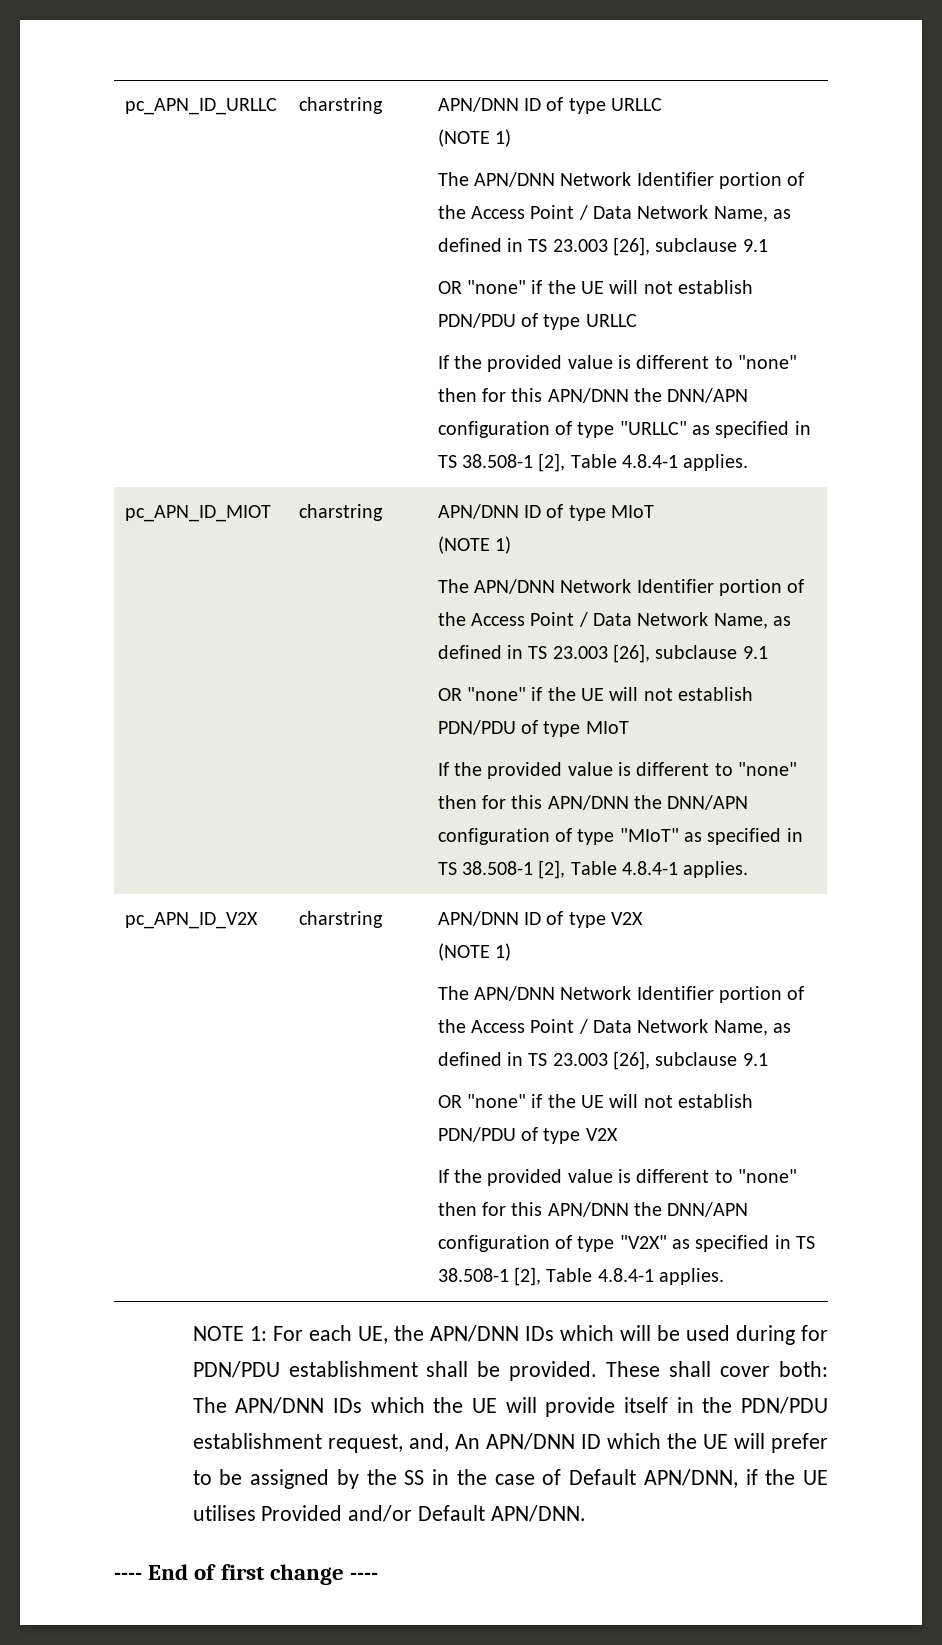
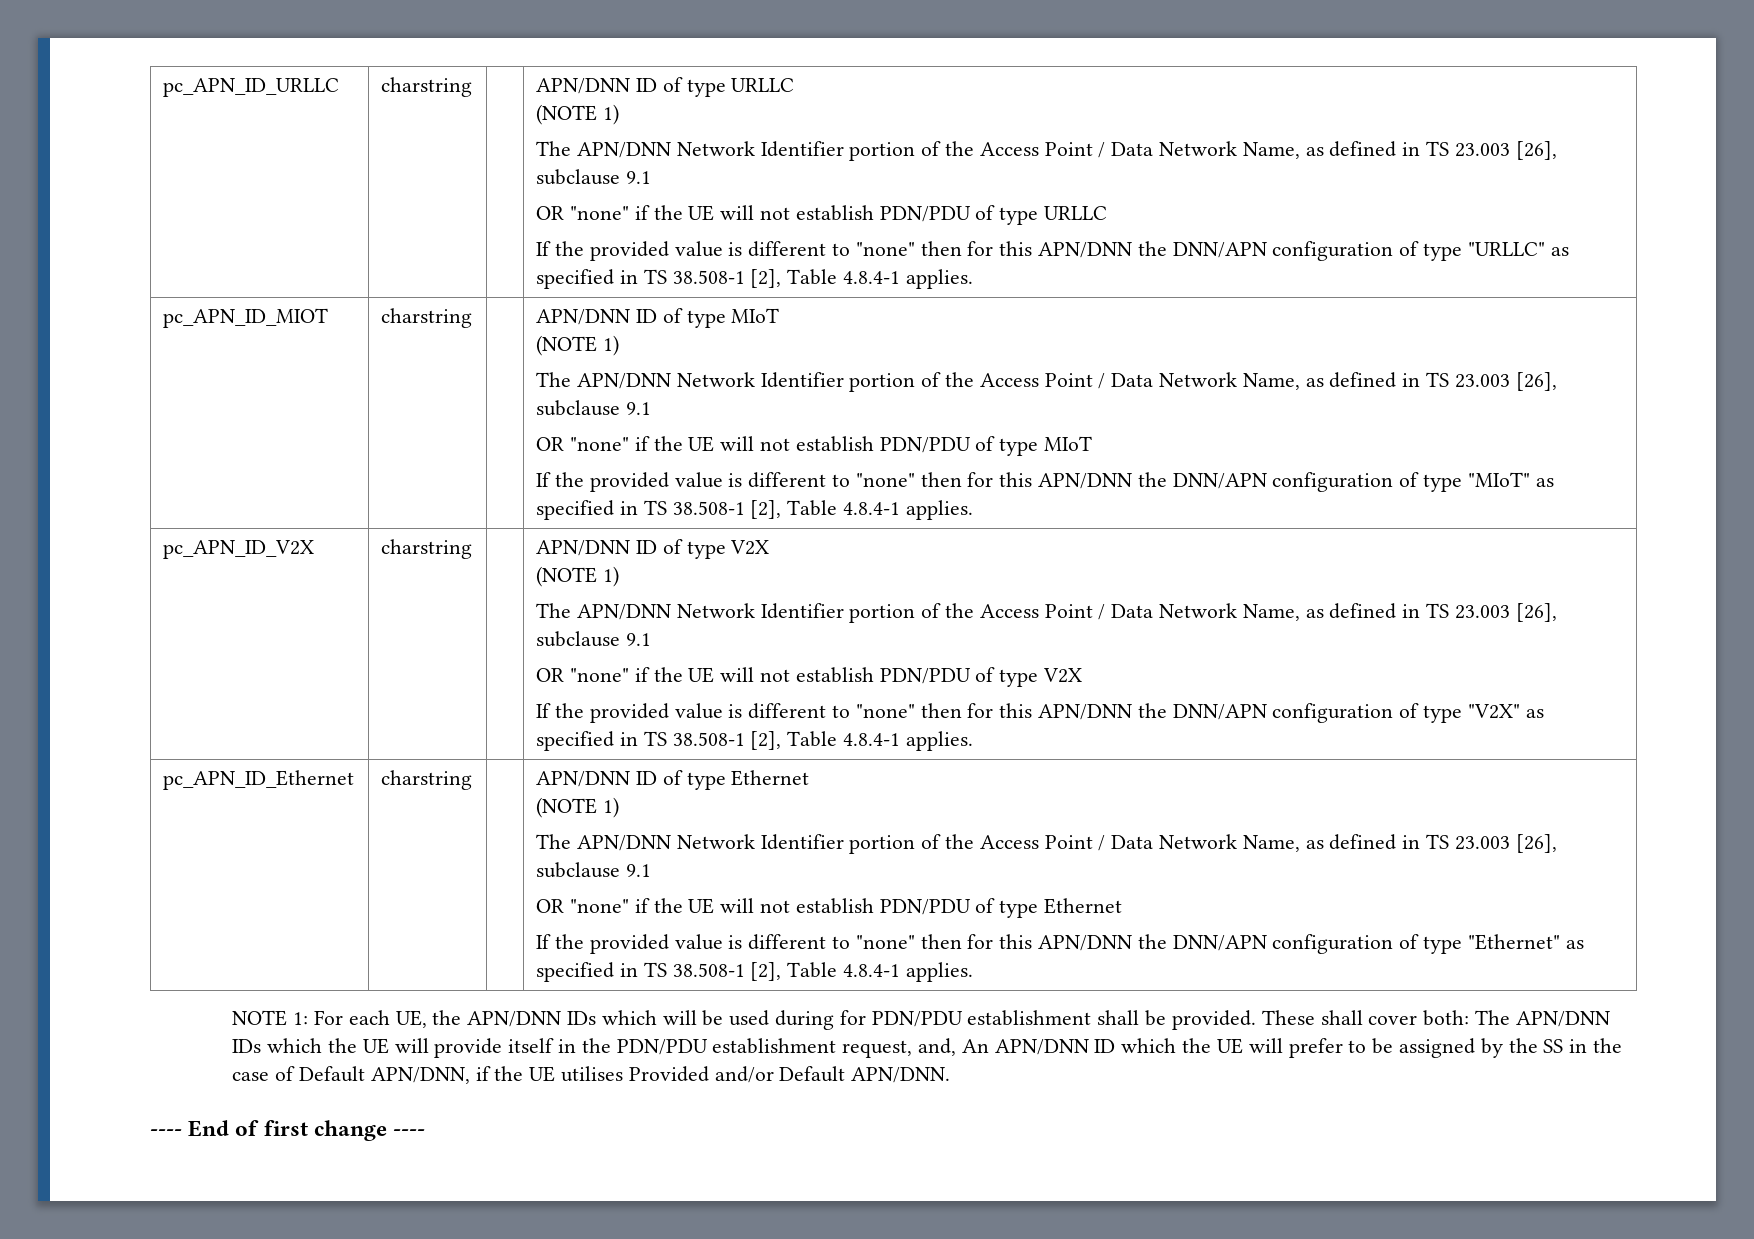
+ pc_APN_ID_Ethernet | charstring | | APN/DNN ID of type Ethernet
+ (NOTE 1)
+ The APN/DNN Network Identifier portion of the Access Point / Data Network Name, as defined in TS 23.003 [26], subclause 9.1
+ OR "none" if the UE will not establish PDN/PDU of type Ethernet
+ If the provided value is different to "none" then for this APN/DNN the DNN/APN configuration of type "Ethernet" as specified in TS 38.508-1 [2], Table 4.8.4-1 applies.

